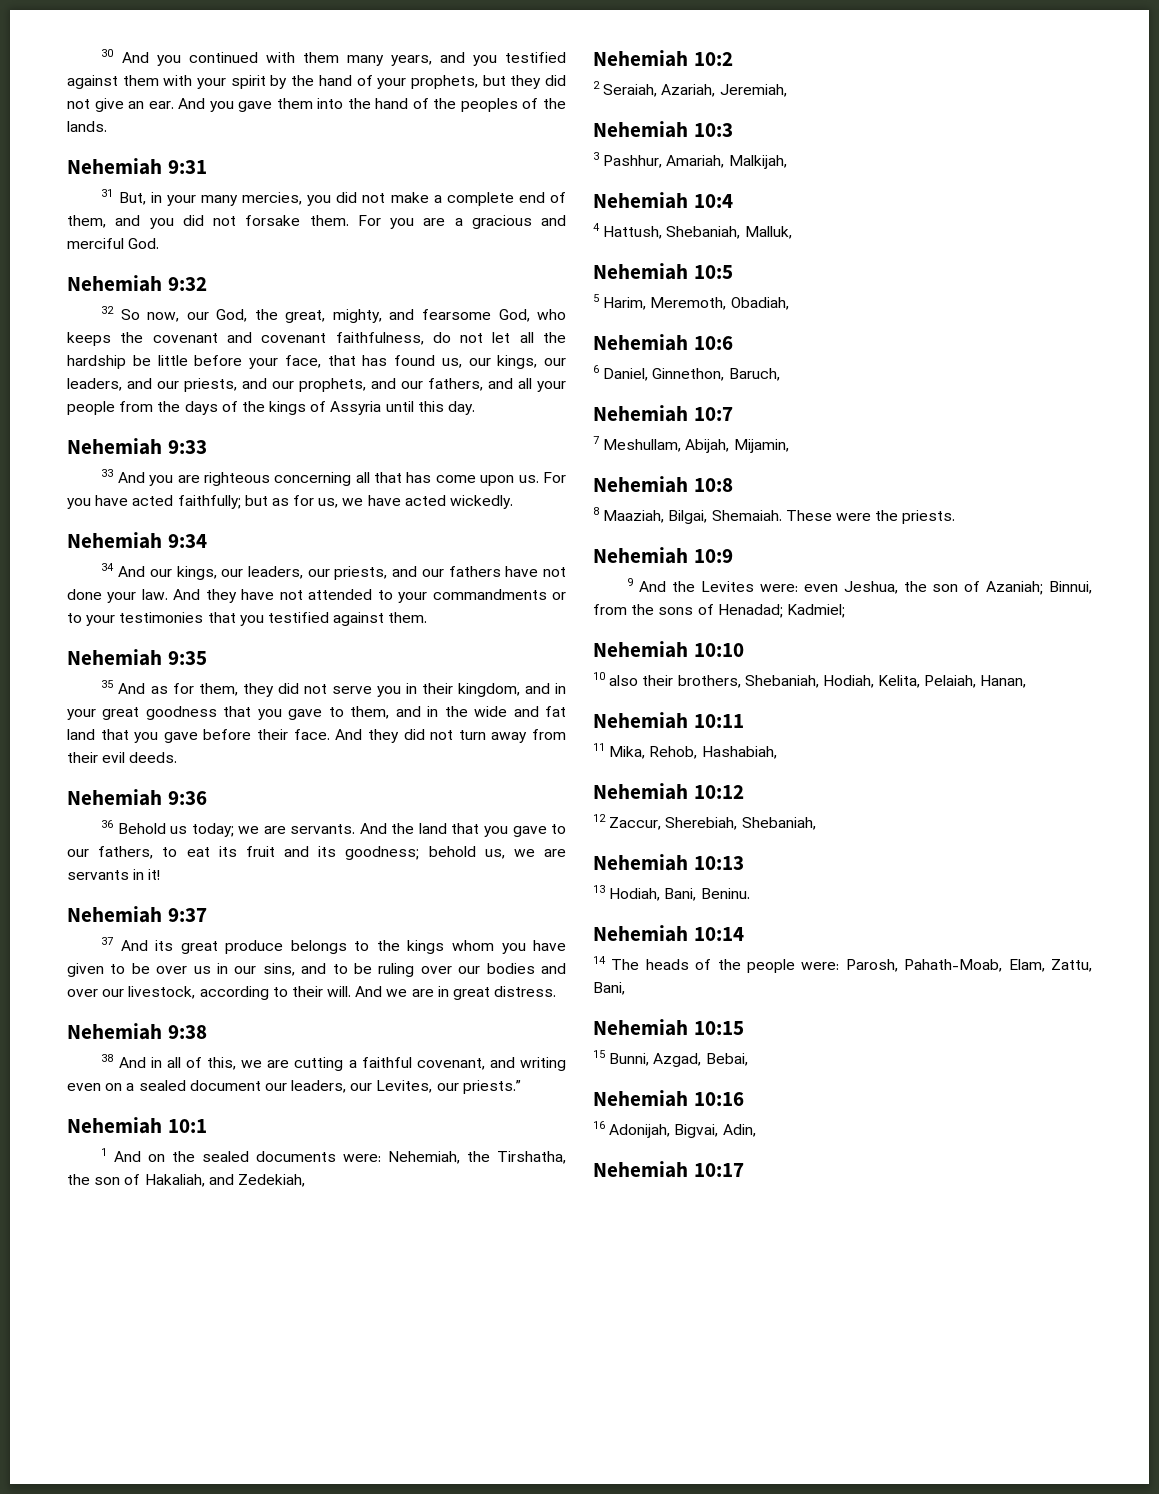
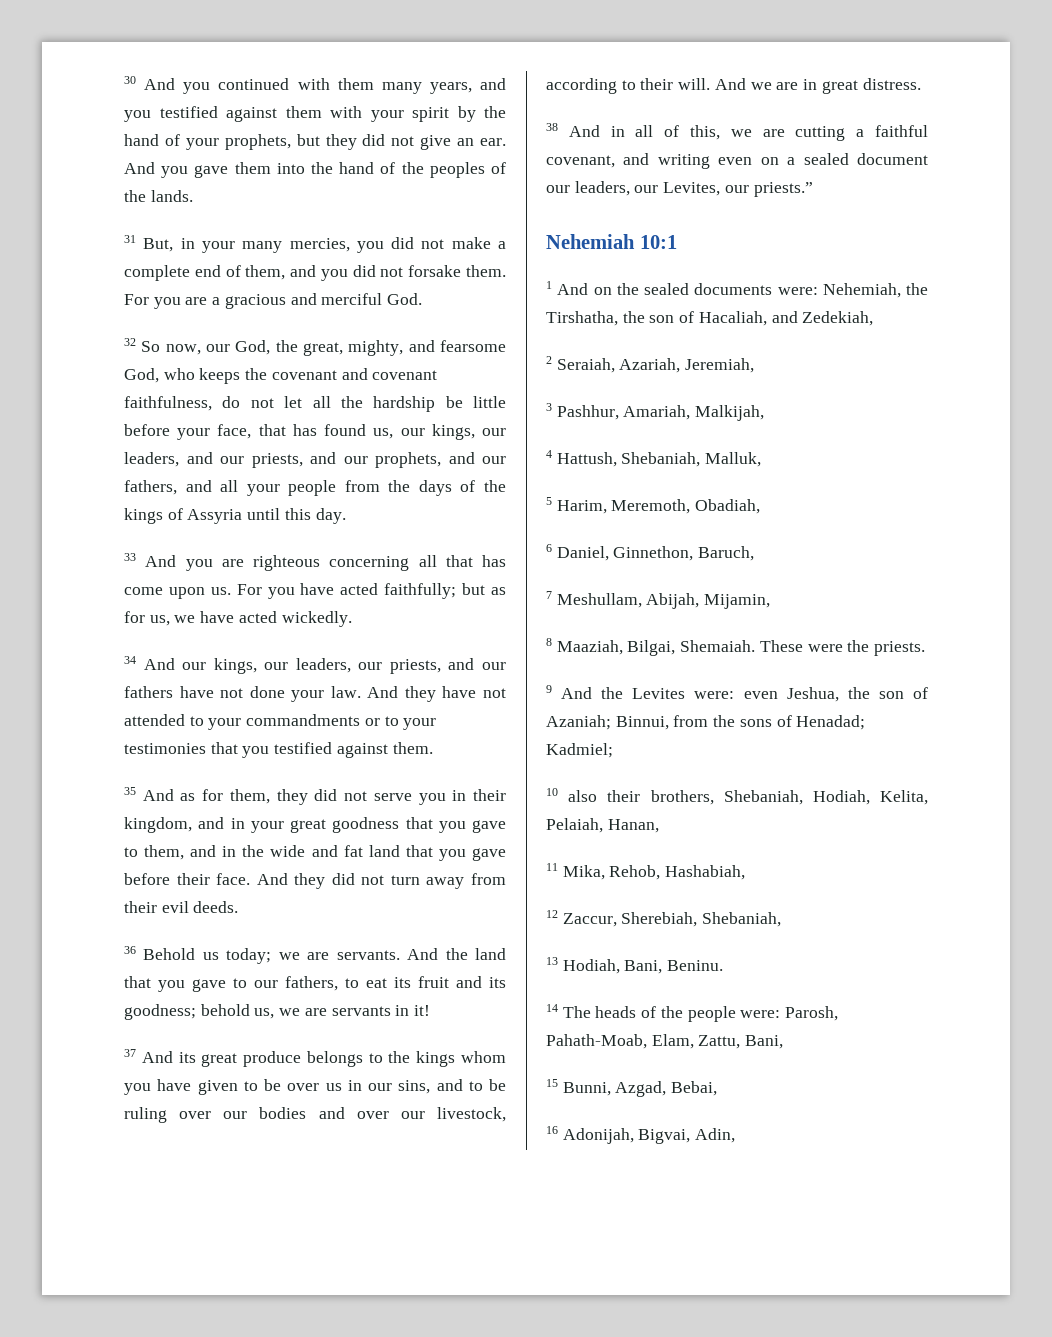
- Nehemiah 9:31
- Nehemiah 9:32
- Nehemiah 9:33
- Nehemiah 9:34
- Nehemiah 9:35
- Nehemiah 9:36
- Nehemiah 9:37
- Nehemiah 9:38
- 1 And on the sealed documents were: Nehemiah, the Tirshatha, the son of Hakaliah, and Zedekiah,
+ 1 And on the sealed documents were: Nehemiah, the Tirshatha, the son of Hacaliah, and Zedekiah,
- Nehemiah 10:2
- Nehemiah 10:3
- Nehemiah 10:4
- Nehemiah 10:5
- Nehemiah 10:6
- Nehemiah 10:7
- Nehemiah 10:8
- Nehemiah 10:9
- Nehemiah 10:10
- Nehemiah 10:11
- Nehemiah 10:12
- Nehemiah 10:13
- Nehemiah 10:14
- Nehemiah 10:15
- Nehemiah 10:16
- Nehemiah 10:17

